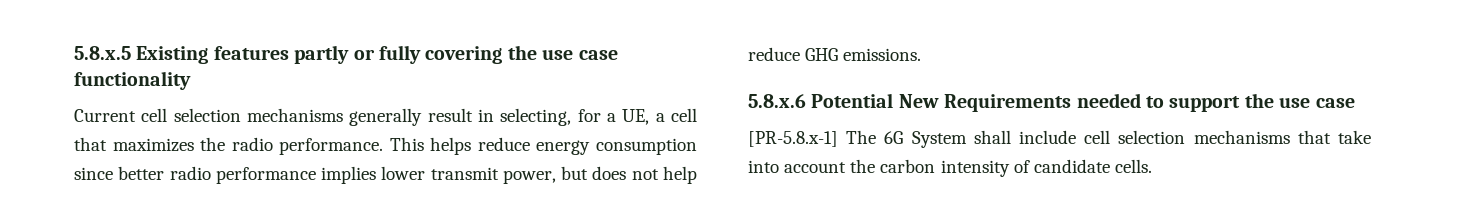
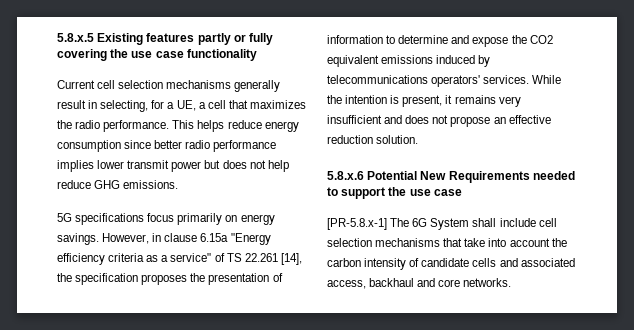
- This helps reduce energy consumption since better radio performance implies lower transmit power, but does not help reduce GHG emissions.
+ This helps reduce energy consumption since better radio performance implies lower transmit power but does not help reduce GHG emissions.
+ 5G specifications focus primarily on energy savings. However, in clause 6.15a "Energy efficiency criteria as a service" of TS 22.261 [14], the specification proposes the presentation of information to determine and expose the CO2 equivalent emissions induced by telecommunications operators' services. While the intention is present, it remains very insufficient and does not propose an effective reduction solution.
- [PR-5.8.x-1] The 6G System shall include cell selection mechanisms that take into account the carbon intensity of candidate cells.
+ [PR-5.8.x-1] The 6G System shall include cell selection mechanisms that take into account the carbon intensity of candidate cells and associated access, backhaul and core networks.

